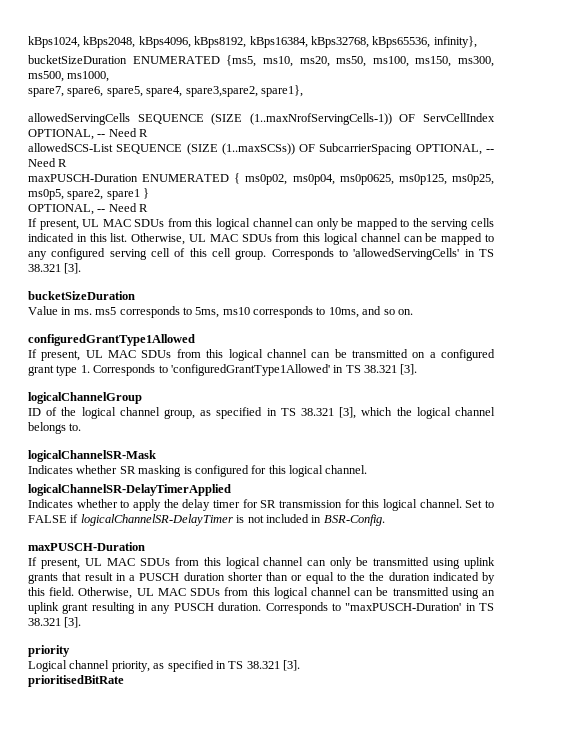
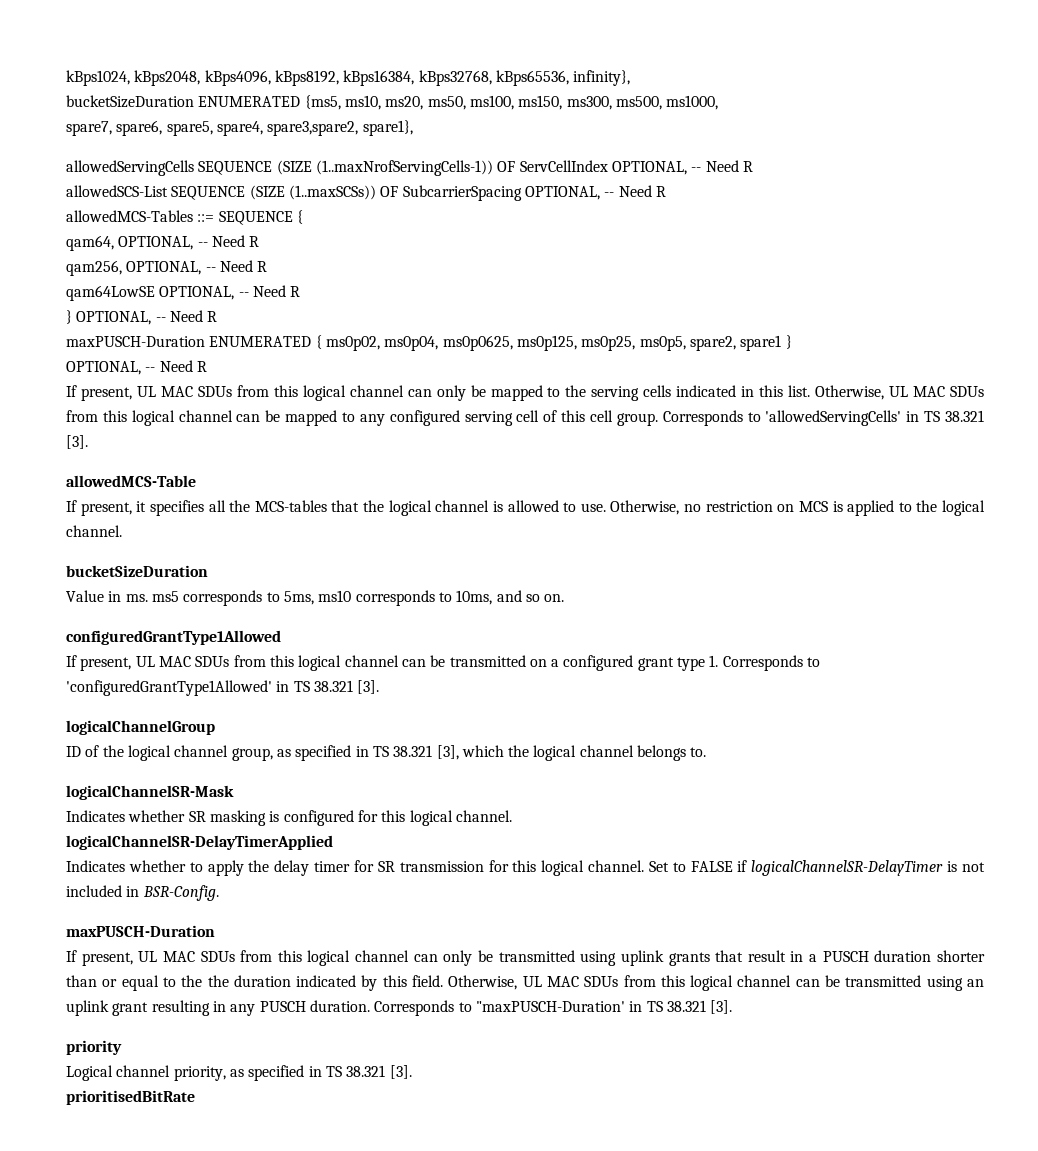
+ allowedMCS-Tables ::= SEQUENCE {
+ qam64, OPTIONAL, -- Need R
+ qam256, OPTIONAL, -- Need R
+ qam64LowSE OPTIONAL, -- Need R
+ } OPTIONAL, -- Need R
+ allowedMCS-Table
+ If present, it specifies all the MCS-tables that the logical channel is allowed to use. Otherwise, no restriction on MCS is applied to the logical channel.

